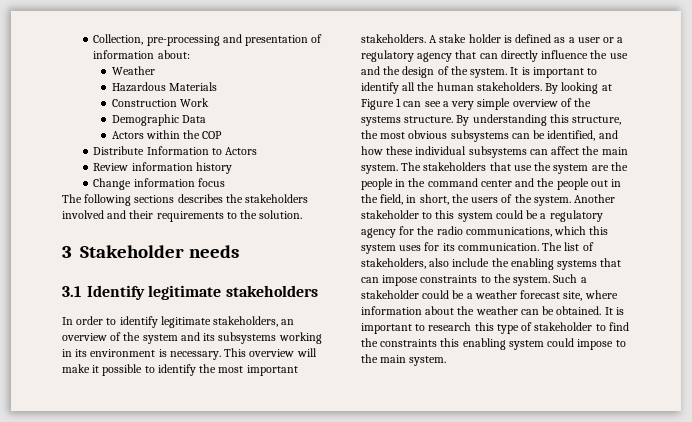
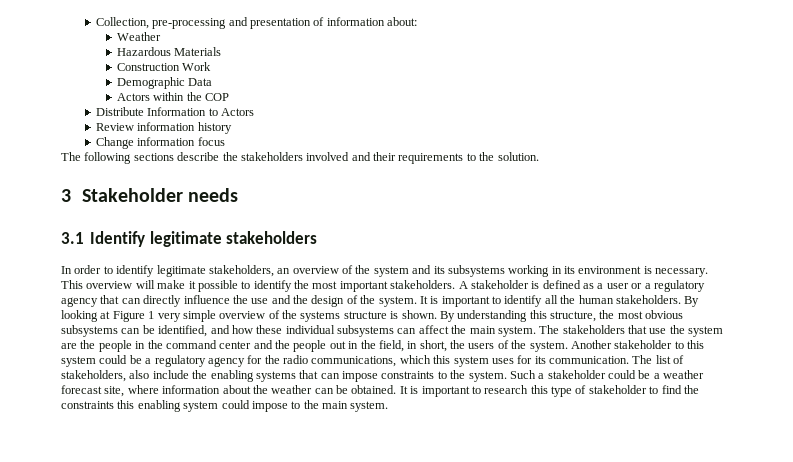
- The following sections describes the stakeholders involved and their requirements to the solution.
+ The following sections describe the stakeholders involved and their requirements to the solution.
- A stake holder is defined as a user or a regulatory agency that can directly influence the use and the design of the system.
+ A stakeholder is defined as a user or a regulatory agency that can directly influence the use and the design of the system.
- By looking at Figure 1 can see a very simple overview of the systems structure.
+ By looking at Figure 1 very simple overview of the systems structure is shown.

